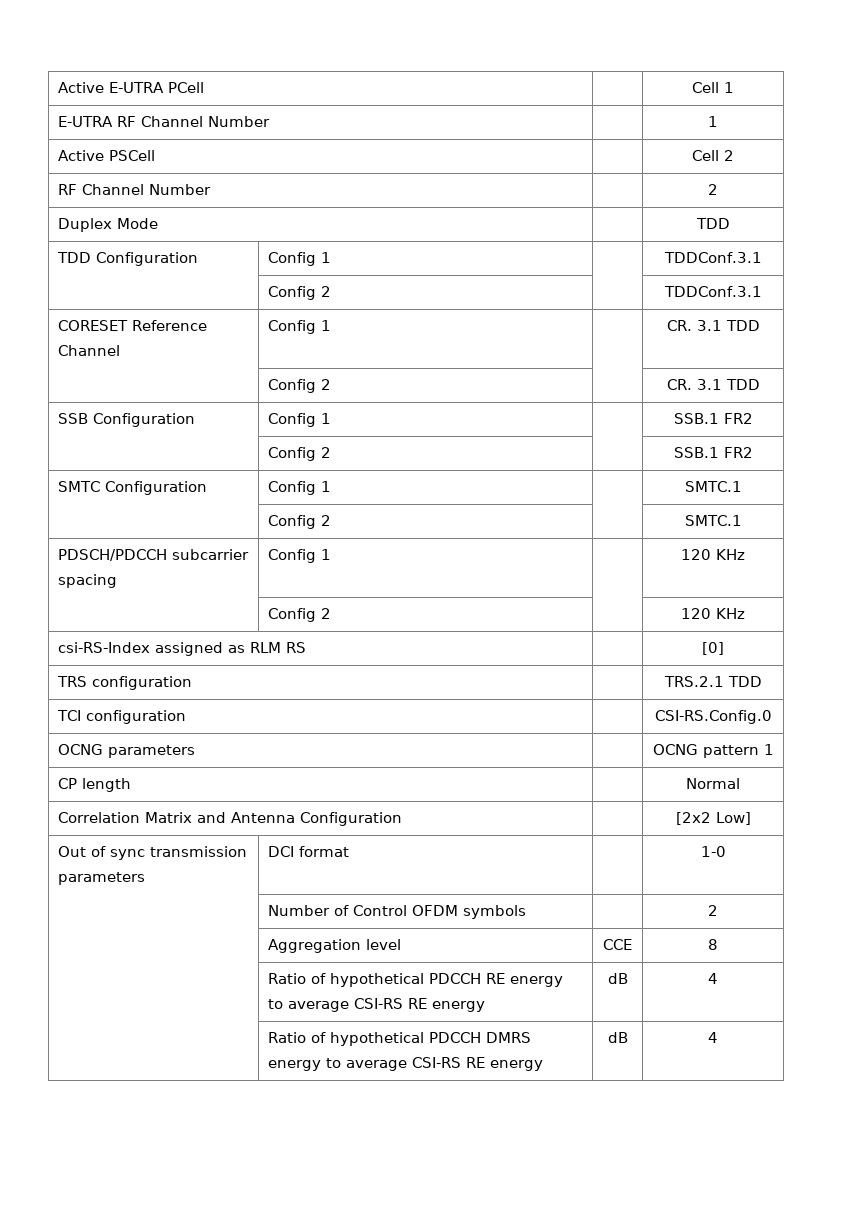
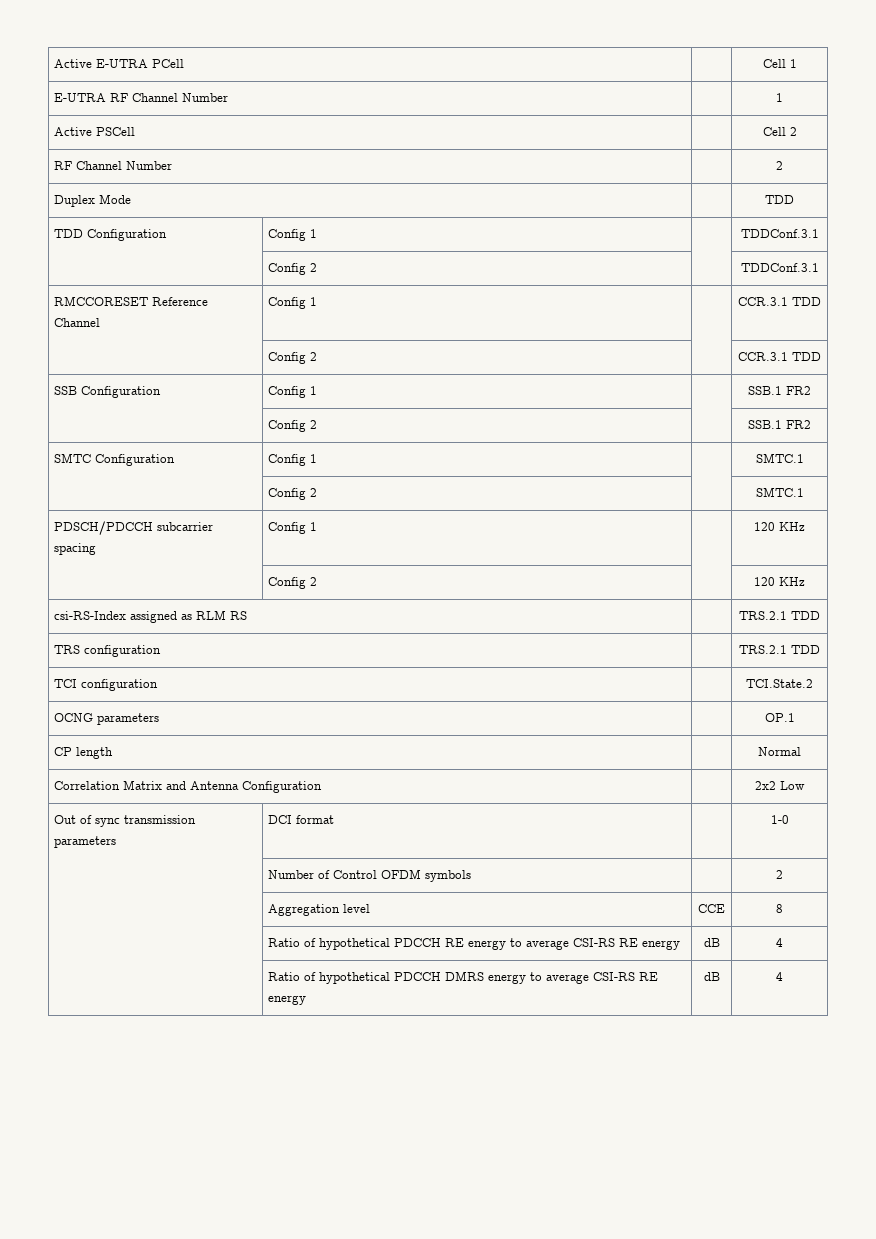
- CORESET Reference Channel | Config 1 | | CR. 3.1 TDD
+ RMCCORESET Reference Channel | Config 1 | | CCR.3.1 TDD
- | Config 2 | | CR. 3.1 TDD
+ | Config 2 | | CCR.3.1 TDD
- csi-RS-Index assigned as RLM RS | | [0]
+ csi-RS-Index assigned as RLM RS | | TRS.2.1 TDD
- TCI configuration | | CSI-RS.Config.0
+ TCI configuration | | TCI.State.2
- OCNG parameters | | OCNG pattern 1
+ OCNG parameters | | OP.1
- Correlation Matrix and Antenna Configuration | | [2x2 Low]
+ Correlation Matrix and Antenna Configuration | | 2x2 Low

